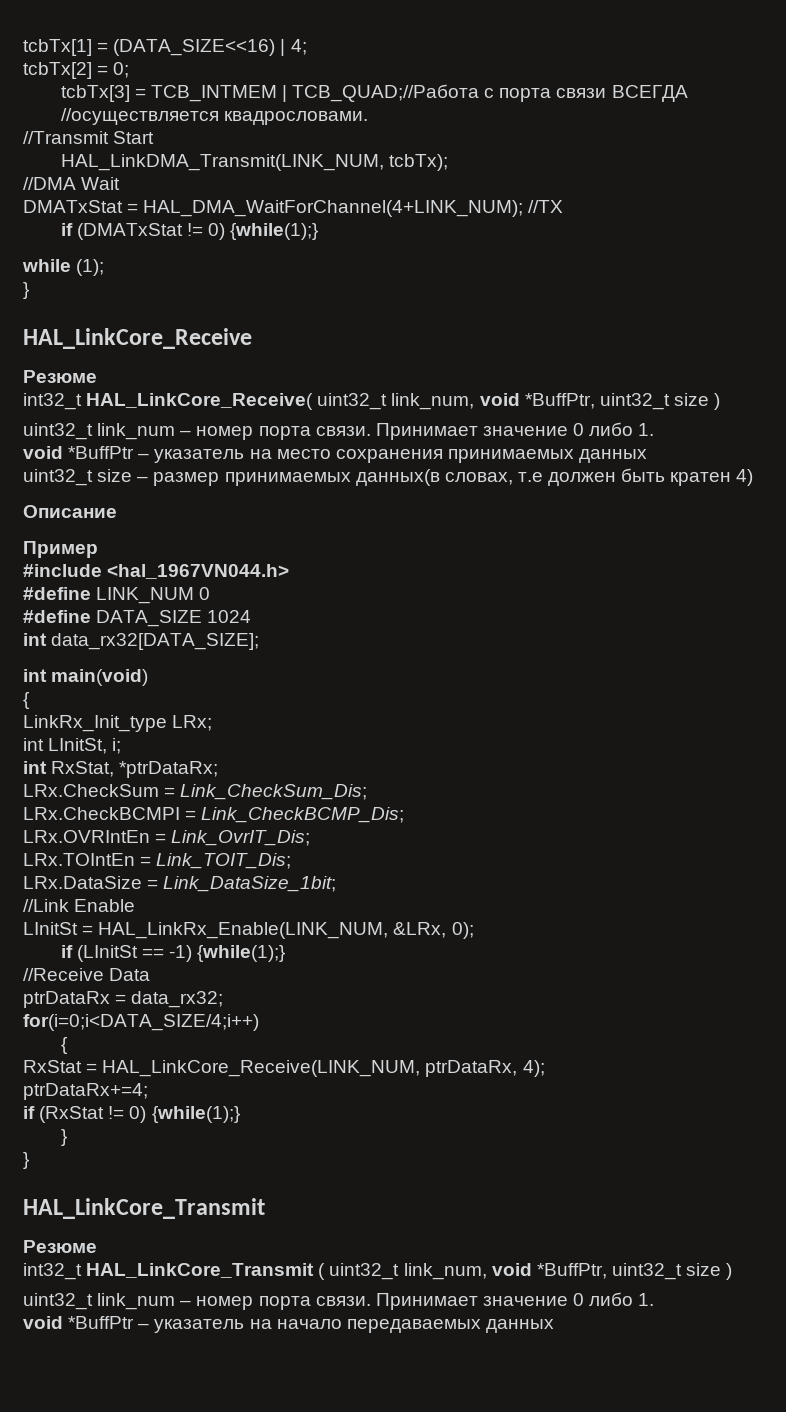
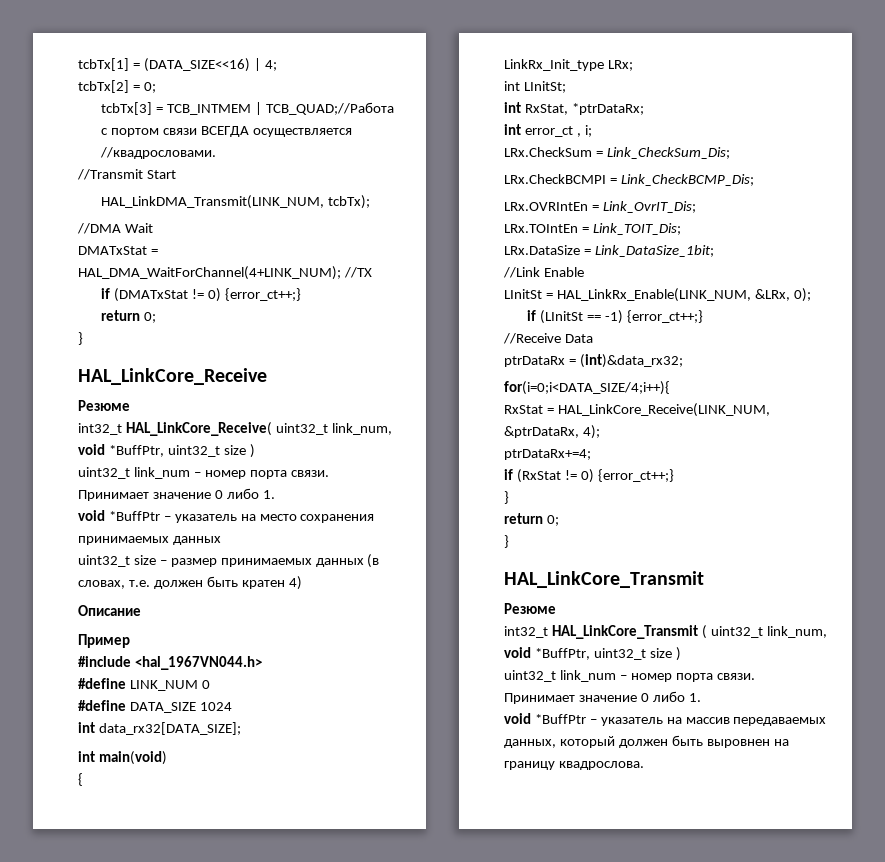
- tcbTx[3] = TCB_INTMEM | TCB_QUAD;//Работа с порта связи ВСЕГДА //осуществляется квадрословами.
+ tcbTx[3] = TCB_INTMEM | TCB_QUAD;//Работа с портом связи ВСЕГДА осуществляется //квадрословами.
- if (DMATxStat != 0) {while(1);}
- while (1);
+ if (DMATxStat != 0) {error_ct++;}
+ return 0;
- uint32_t size – размер принимаемых данных(в словах, т.е должен быть кратен 4)
+ uint32_t size – размер принимаемых данных (в словах, т.е. должен быть кратен 4)
- int LInitSt, i;
+ int LInitSt;
+ int error_ct , i;
- if (LInitSt == -1) {while(1);}
+ if (LInitSt == -1) {error_ct++;}
- ptrDataRx = data_rx32;
- for(i=0;i<DATA_SIZE/4;i++)
- {
+ ptrDataRx = (int)&data_rx32;
+ for(i=0;i<DATA_SIZE/4;i++){
- RxStat = HAL_LinkCore_Receive(LINK_NUM, ptrDataRx, 4);
+ RxStat = HAL_LinkCore_Receive(LINK_NUM, &ptrDataRx, 4);
- if (RxStat != 0) {while(1);}
+ if (RxStat != 0) {error_ct++;}
  }
+ return 0;
- void *BuffPtr – указатель на начало передаваемых данных
+ void *BuffPtr – указатель на массив передаваемых данных, который должен быть выровнен на границу квадрослова.

